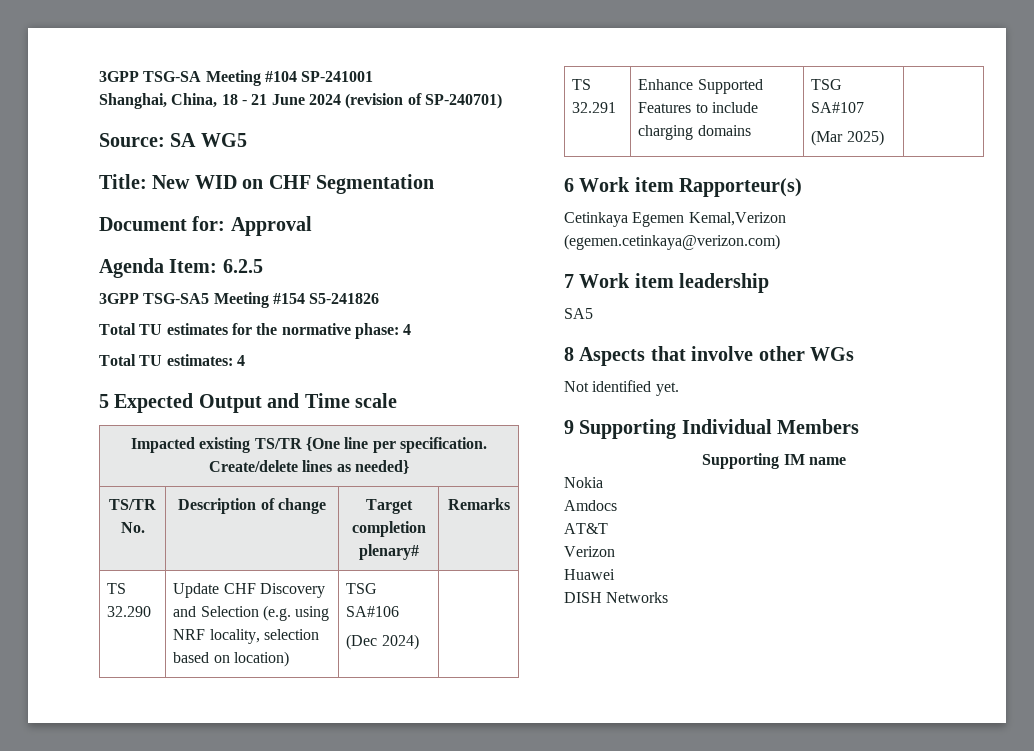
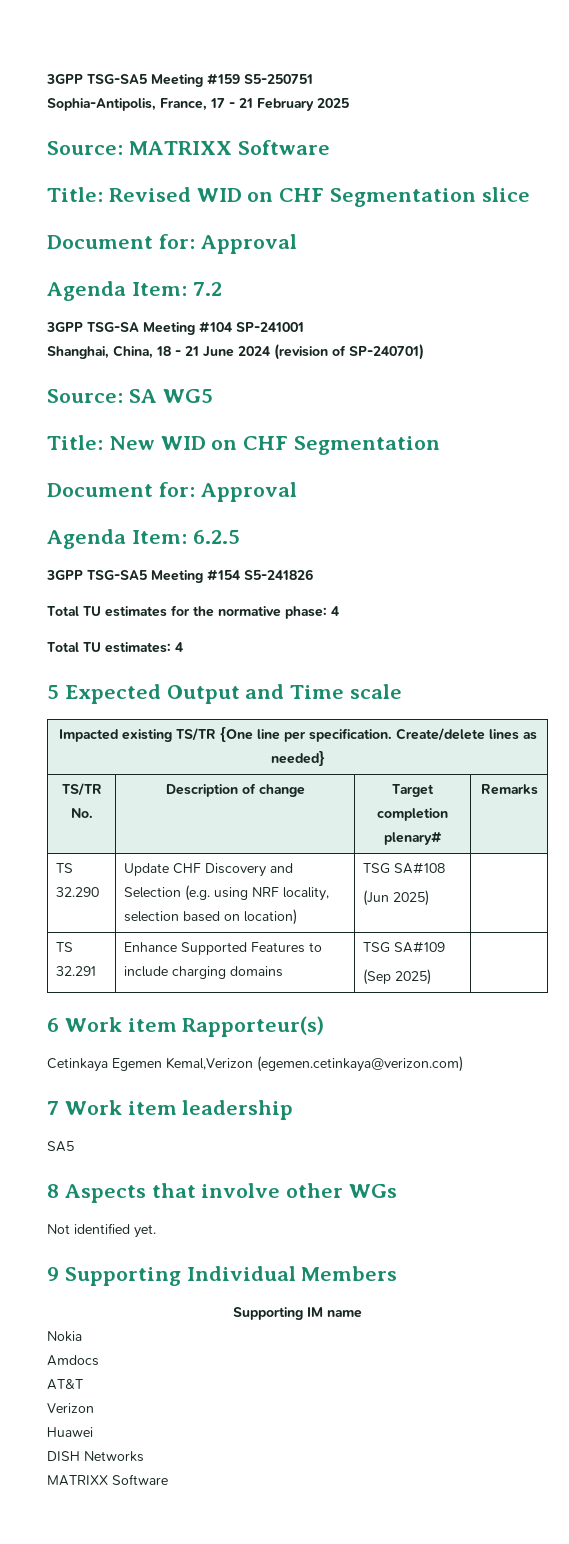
+ 3GPP TSG-SA5 Meeting #159 S5-250751
+ Sophia-Antipolis, France, 17 - 21 February 2025
+ Source: MATRIXX Software
+ Title: Revised WID on CHF Segmentation slice
+ Document for: Approval
+ Agenda Item: 7.2
- TS 32.290 | Update CHF Discovery and Selection (e.g. using NRF locality, selection based on location) | TSG SA#106
- (Dec 2024) |
+ TS 32.290 | Update CHF Discovery and Selection (e.g. using NRF locality, selection based on location) | TSG SA#108
+ (Jun 2025) |
- TS 32.291 | Enhance Supported Features to include charging domains | TSG SA#107
- (Mar 2025) |
+ TS 32.291 | Enhance Supported Features to include charging domains | TSG SA#109
+ (Sep 2025) |
  DISH Networks
+ MATRIXX Software

